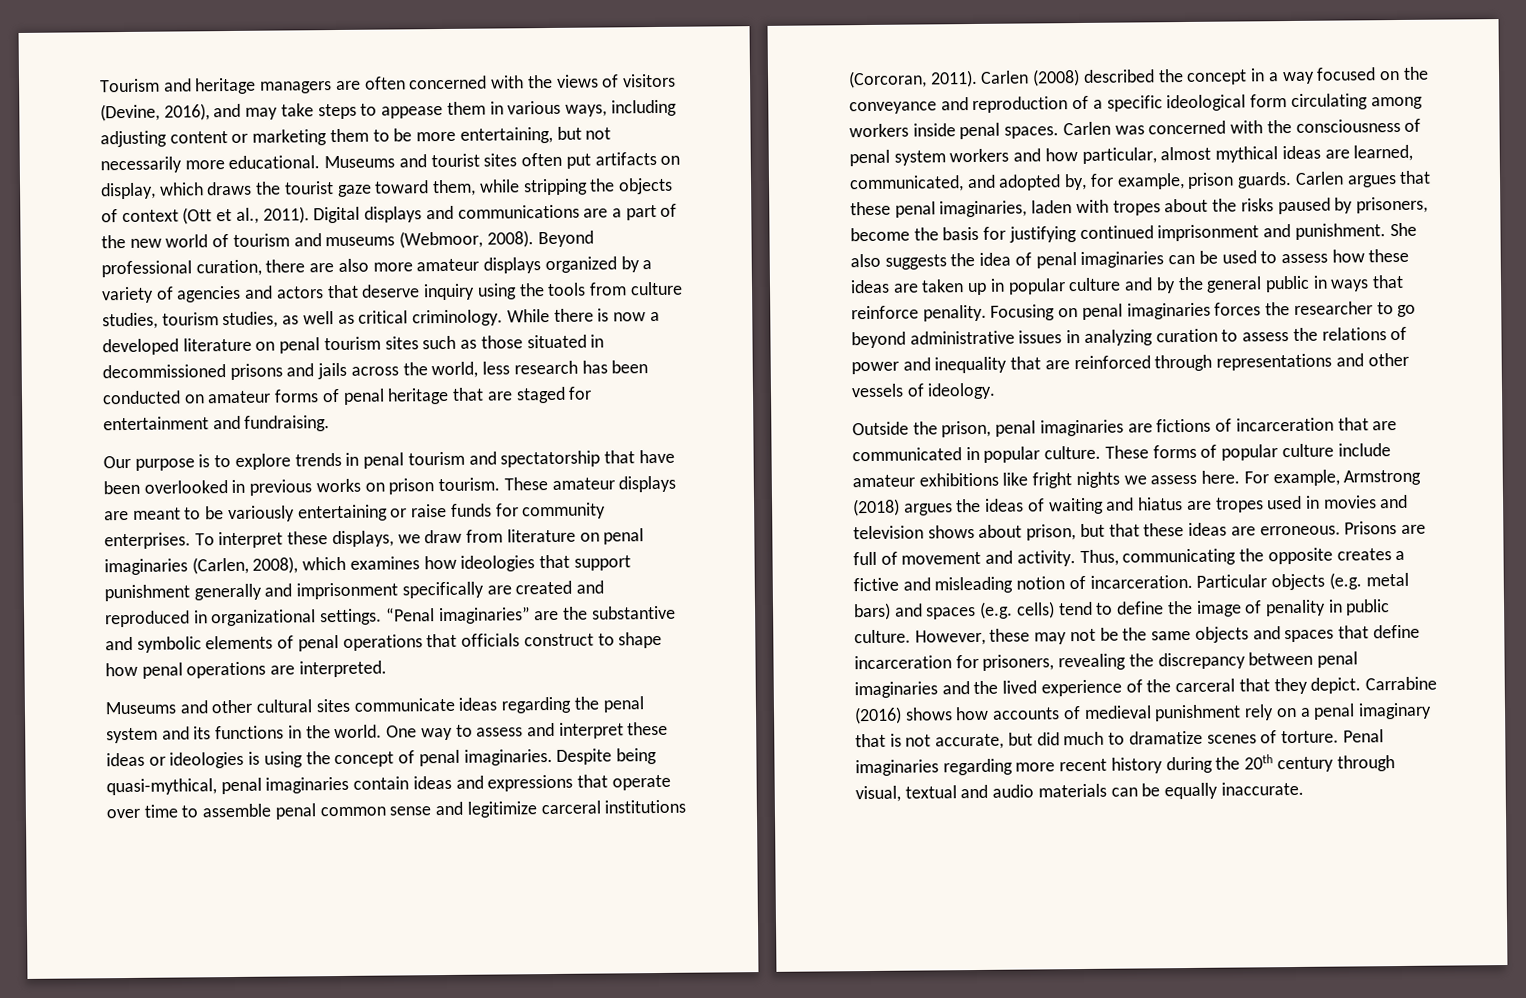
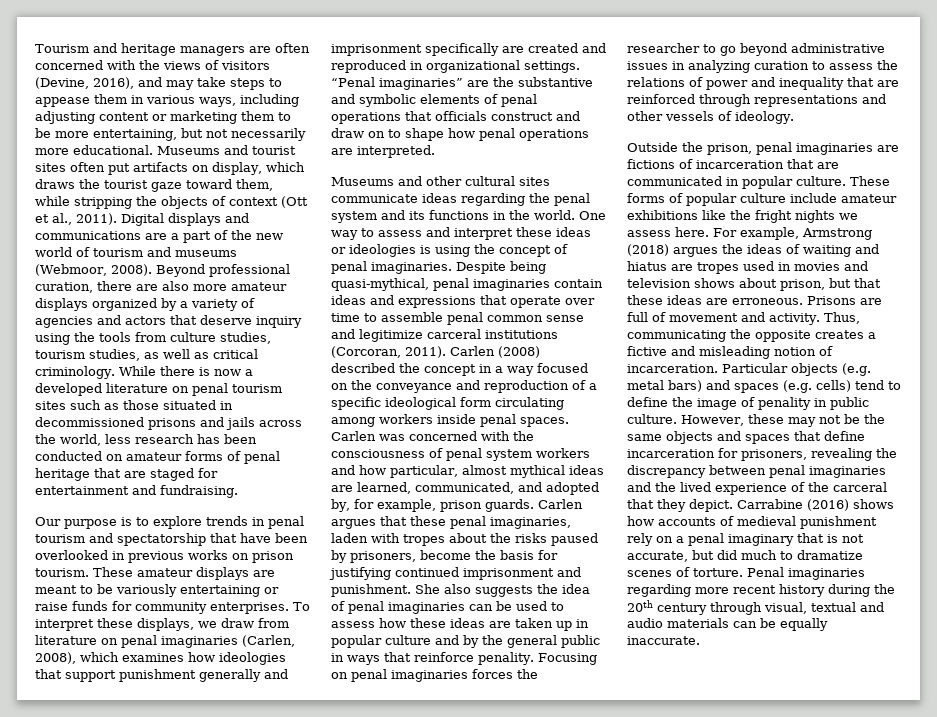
- “Penal imaginaries” are the substantive and symbolic elements of penal operations that officials construct to shape how penal operations are interpreted.
+ “Penal imaginaries” are the substantive and symbolic elements of penal operations that officials construct and draw on to shape how penal operations are interpreted.
- These forms of popular culture include amateur exhibitions like fright nights we assess here.
+ These forms of popular culture include amateur exhibitions like the fright nights we assess here.

